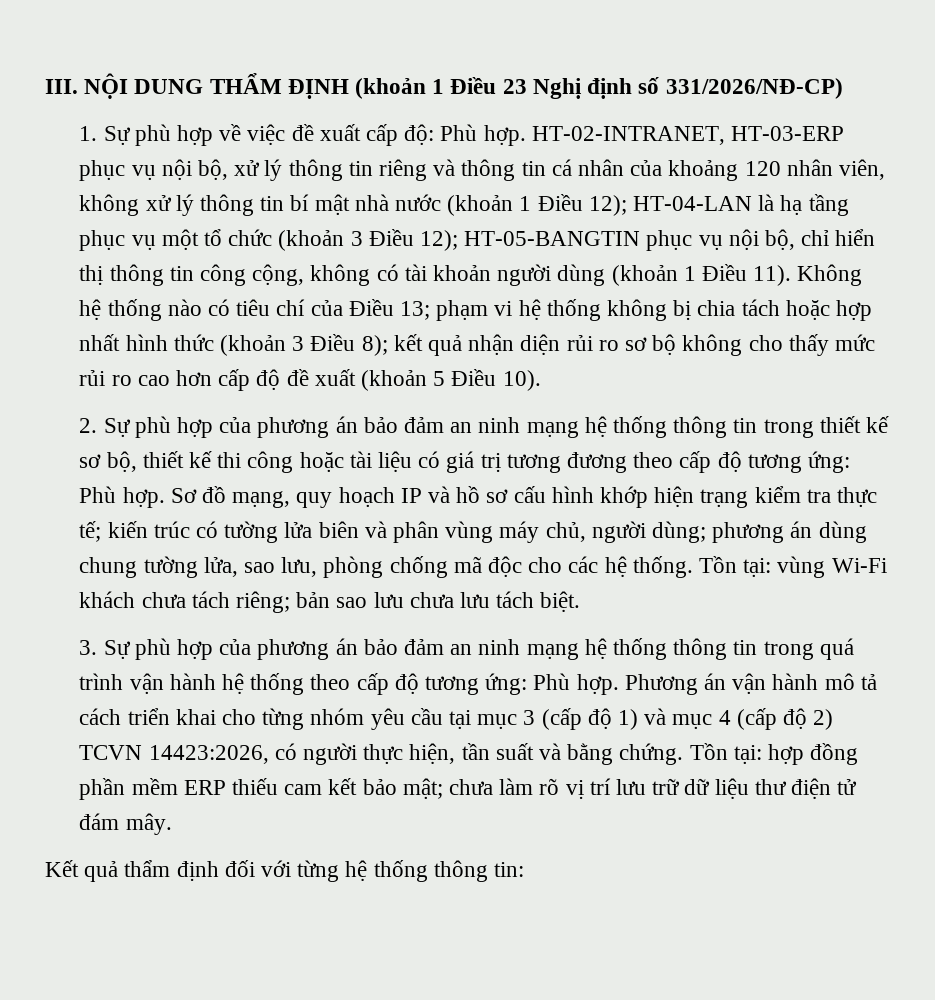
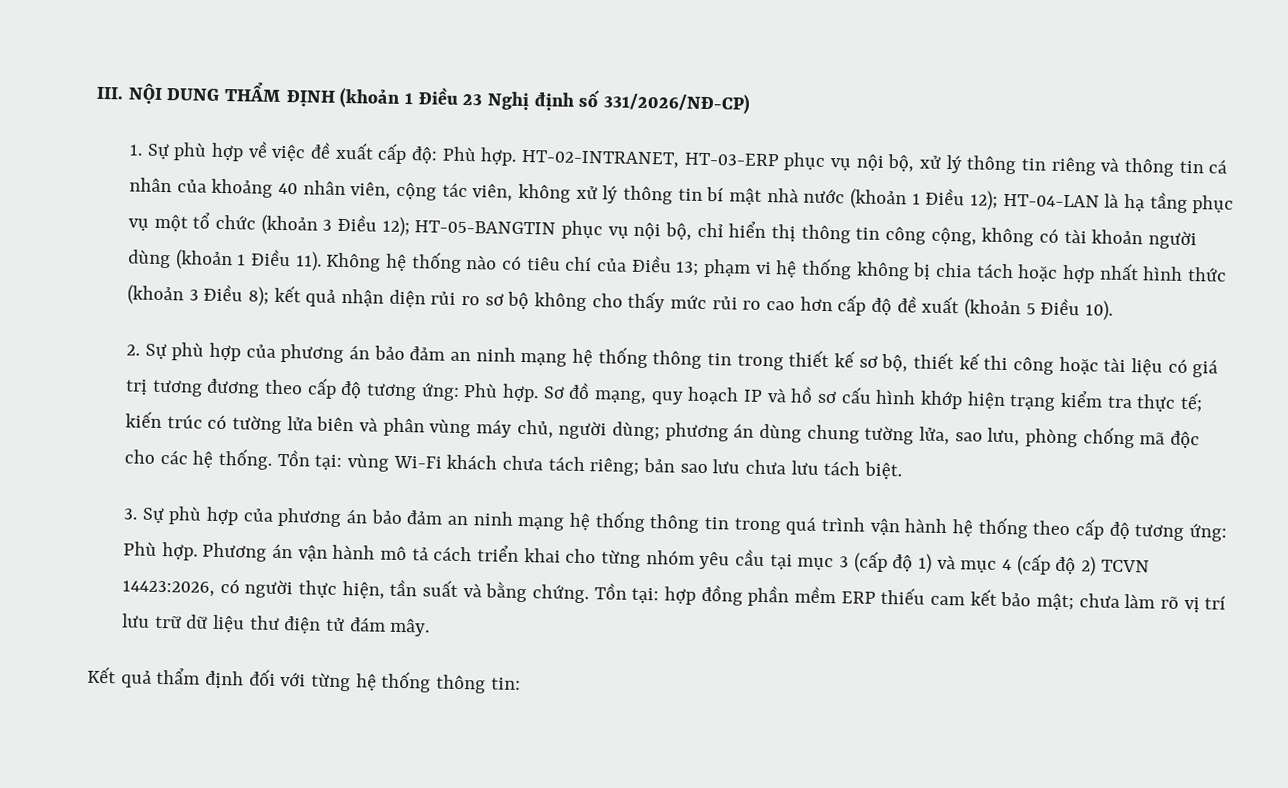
- HT-02-INTRANET, HT-03-ERP phục vụ nội bộ, xử lý thông tin riêng và thông tin cá nhân của khoảng 120 nhân viên, không xử lý thông tin bí mật nhà nước (khoản 1 Điều 12);
+ HT-02-INTRANET, HT-03-ERP phục vụ nội bộ, xử lý thông tin riêng và thông tin cá nhân của khoảng 40 nhân viên, cộng tác viên, không xử lý thông tin bí mật nhà nước (khoản 1 Điều 12);

